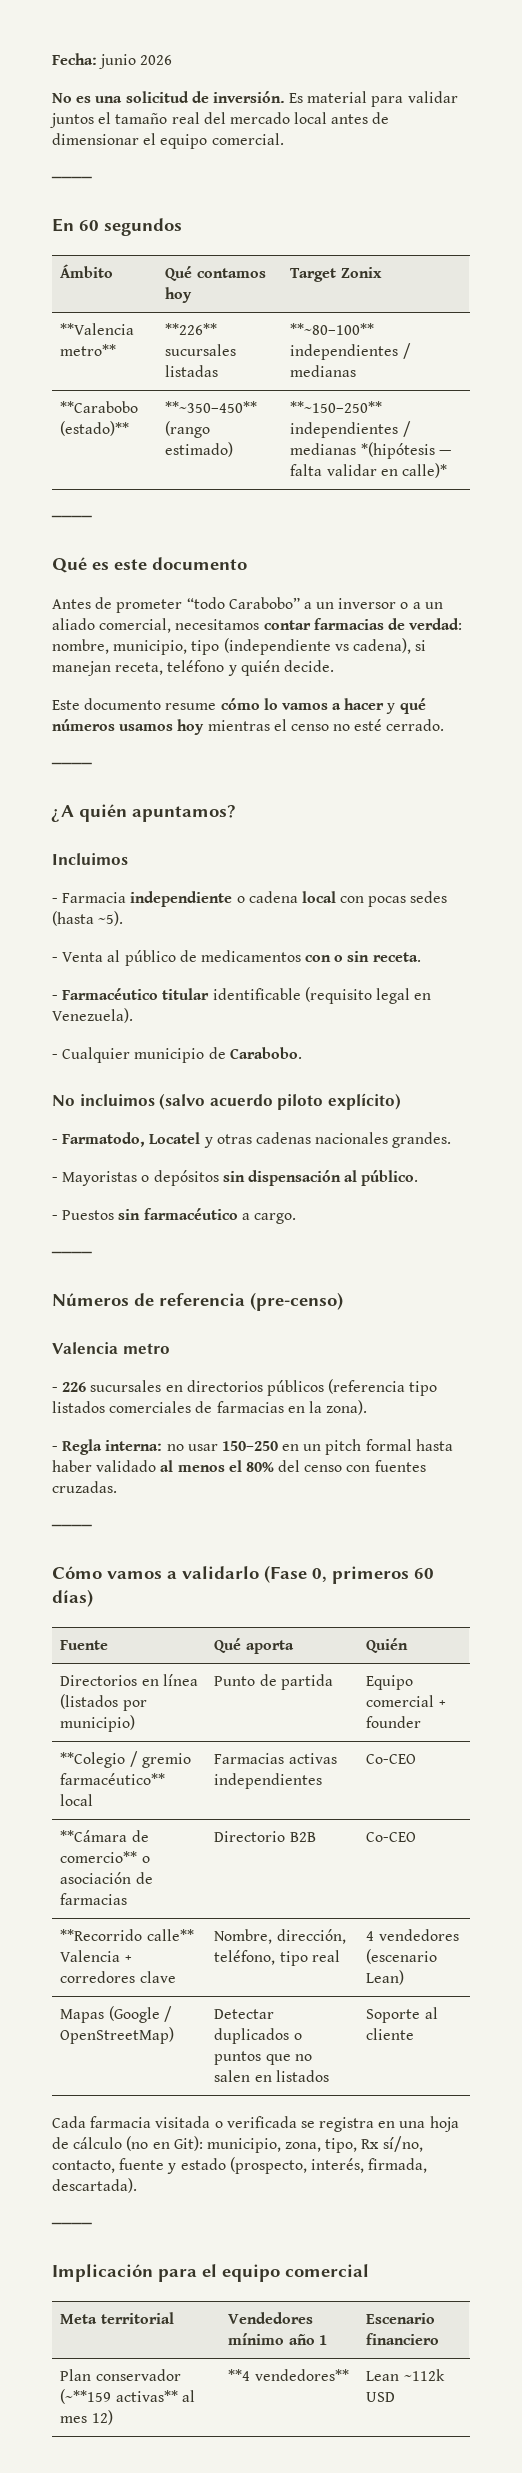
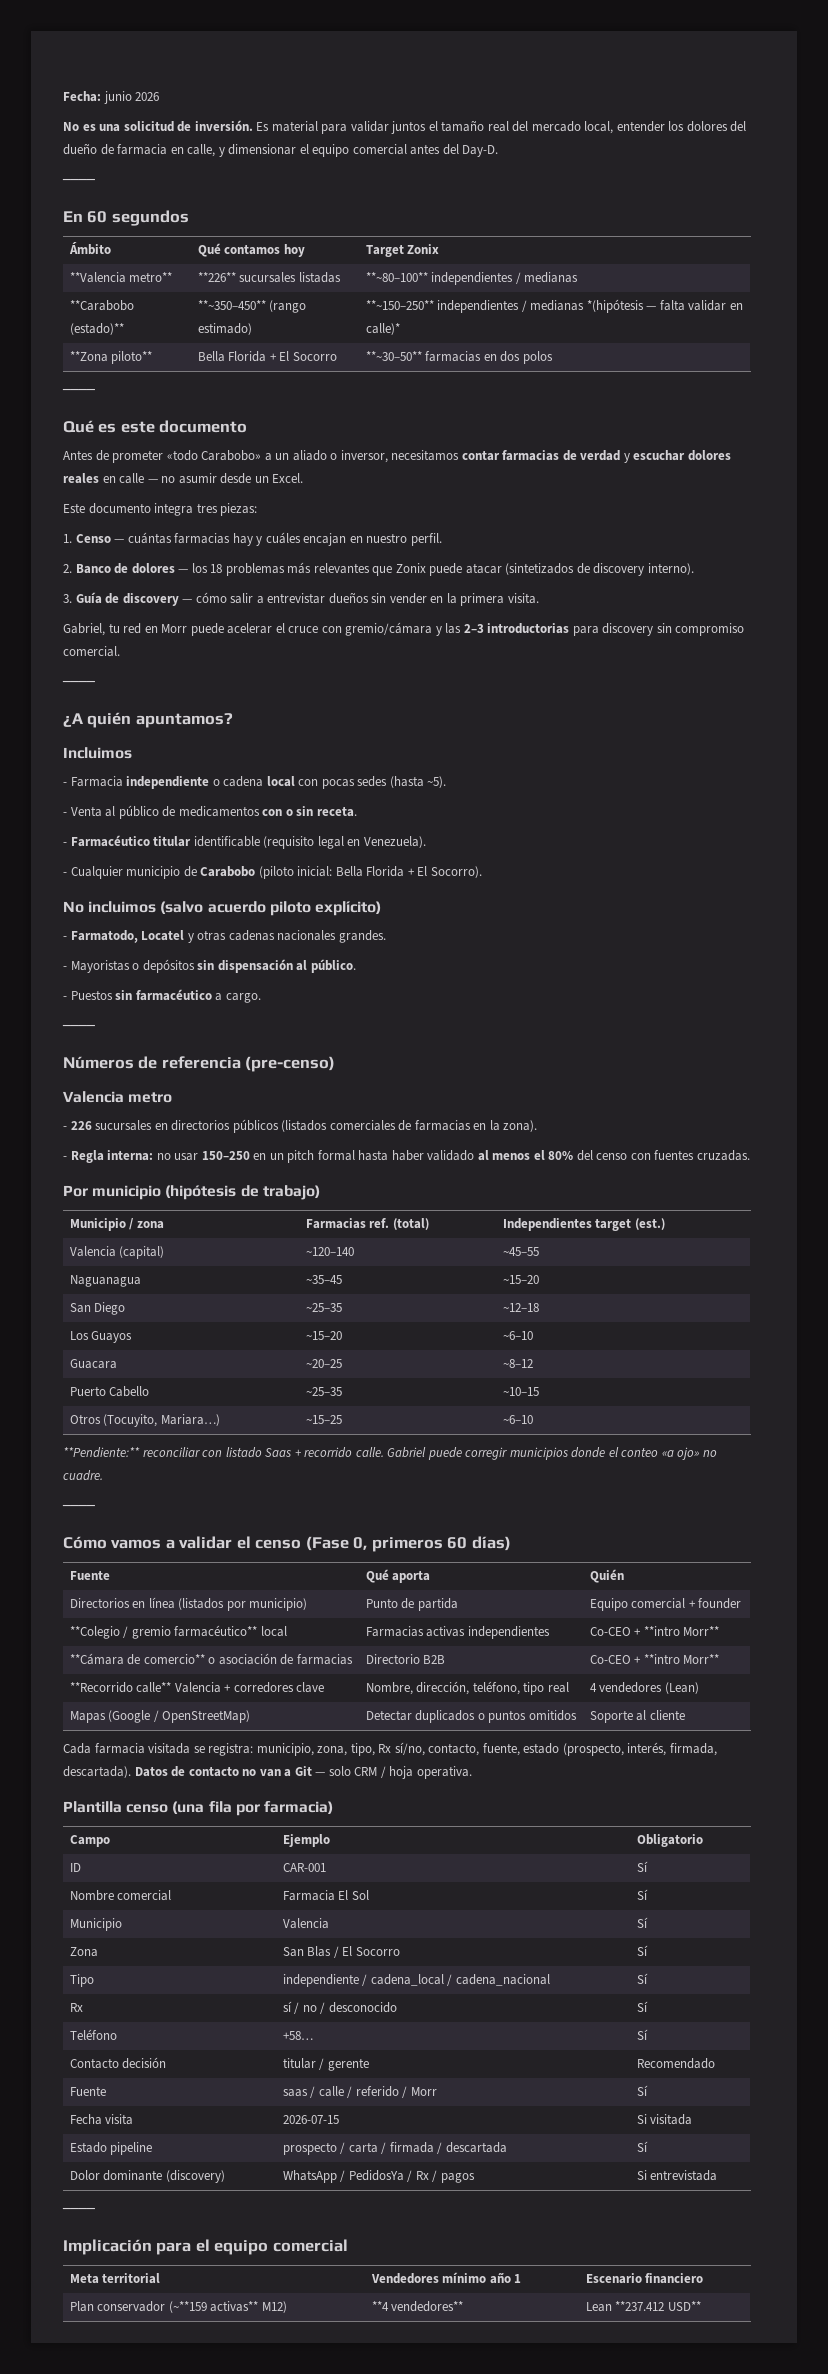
- Es material para validar juntos el tamaño real del mercado local antes de dimensionar el equipo comercial.
+ Es material para validar juntos el tamaño real del mercado local, entender los dolores del dueño de farmacia en calle, y dimensionar el equipo comercial antes del Day-D.
+ **Zona piloto** | Bella Florida + El Socorro | **~30–50** farmacias en dos polos
- Antes de prometer “todo Carabobo” a un inversor o a un aliado comercial, necesitamos contar farmacias de verdad: nombre, municipio, tipo (independiente vs cadena), si manejan receta, teléfono y quién decide.
- Este documento resume cómo lo vamos a hacer y qué números usamos hoy mientras el censo no esté cerrado.
+ Antes de prometer «todo Carabobo» a un aliado o inversor, necesitamos contar farmacias de verdad y escuchar dolores reales en calle — no asumir desde un Excel.
+ Este documento integra tres piezas:
+ 1. Censo — cuántas farmacias hay y cuáles encajan en nuestro perfil.
+ 2. Banco de dolores — los 18 problemas más relevantes que Zonix puede atacar (sintetizados de discovery interno).
+ 3. Guía de discovery — cómo salir a entrevistar dueños sin vender en la primera visita.
+ Gabriel, tu red en Morr puede acelerar el cruce con gremio/cámara y las 2–3 introductorias para discovery sin compromiso comercial.
- - Cualquier municipio de Carabobo.
+ - Cualquier municipio de Carabobo (piloto inicial: Bella Florida + El Socorro).
- - 226 sucursales en directorios públicos (referencia tipo listados comerciales de farmacias en la zona).
+ - 226 sucursales en directorios públicos (listados comerciales de farmacias en la zona).
+ Por municipio (hipótesis de trabajo)
+ Municipio / zona | Farmacias ref. (total) | Independientes target (est.)
+ Valencia (capital) | ~120–140 | ~45–55
+ Naguanagua | ~35–45 | ~15–20
+ San Diego | ~25–35 | ~12–18
+ Los Guayos | ~15–20 | ~6–10
+ Guacara | ~20–25 | ~8–12
+ Puerto Cabello | ~25–35 | ~10–15
+ Otros (Tocuyito, Mariara…) | ~15–25 | ~6–10
+ **Pendiente:** reconciliar con listado Saas + recorrido calle. Gabriel puede corregir municipios donde el conteo «a ojo» no cuadre.
- Cómo vamos a validarlo (Fase 0, primeros 60 días)
+ Cómo vamos a validar el censo (Fase 0, primeros 60 días)
- **Colegio / gremio farmacéutico** local | Farmacias activas independientes | Co-CEO
+ **Colegio / gremio farmacéutico** local | Farmacias activas independientes | Co-CEO + **intro Morr**
- **Cámara de comercio** o asociación de farmacias | Directorio B2B | Co-CEO
+ **Cámara de comercio** o asociación de farmacias | Directorio B2B | Co-CEO + **intro Morr**
- **Recorrido calle** Valencia + corredores clave | Nombre, dirección, teléfono, tipo real | 4 vendedores (escenario Lean)
+ **Recorrido calle** Valencia + corredores clave | Nombre, dirección, teléfono, tipo real | 4 vendedores (Lean)
- Mapas (Google / OpenStreetMap) | Detectar duplicados o puntos que no salen en listados | Soporte al cliente
+ Mapas (Google / OpenStreetMap) | Detectar duplicados o puntos omitidos | Soporte al cliente
- Cada farmacia visitada o verificada se registra en una hoja de cálculo (no en Git): municipio, zona, tipo, Rx sí/no, contacto, fuente y estado (prospecto, interés, firmada, descartada).
+ Cada farmacia visitada se registra: municipio, zona, tipo, Rx sí/no, contacto, fuente, estado (prospecto, interés, firmada, descartada). Datos de contacto no van a Git — solo CRM / hoja operativa.
+ Plantilla censo (una fila por farmacia)
+ Campo | Ejemplo | Obligatorio
+ ID | CAR-001 | Sí
+ Nombre comercial | Farmacia El Sol | Sí
+ Municipio | Valencia | Sí
+ Zona | San Blas / El Socorro | Sí
+ Tipo | independiente / cadena_local / cadena_nacional | Sí
+ Rx | sí / no / desconocido | Sí
+ Teléfono | +58… | Sí
+ Contacto decisión | titular / gerente | Recomendado
+ Fuente | saas / calle / referido / Morr | Sí
+ Fecha visita | 2026-07-15 | Si visitada
+ Estado pipeline | prospecto / carta / firmada / descartada | Sí
+ Dolor dominante (discovery) | WhatsApp / PedidosYa / Rx / pagos | Si entrevistada
- Plan conservador (~**159 activas** al mes 12) | **4 vendedores** | Lean ~112k USD
+ Plan conservador (~**159 activas** M12) | **4 vendedores** | Lean **237.412 USD**

